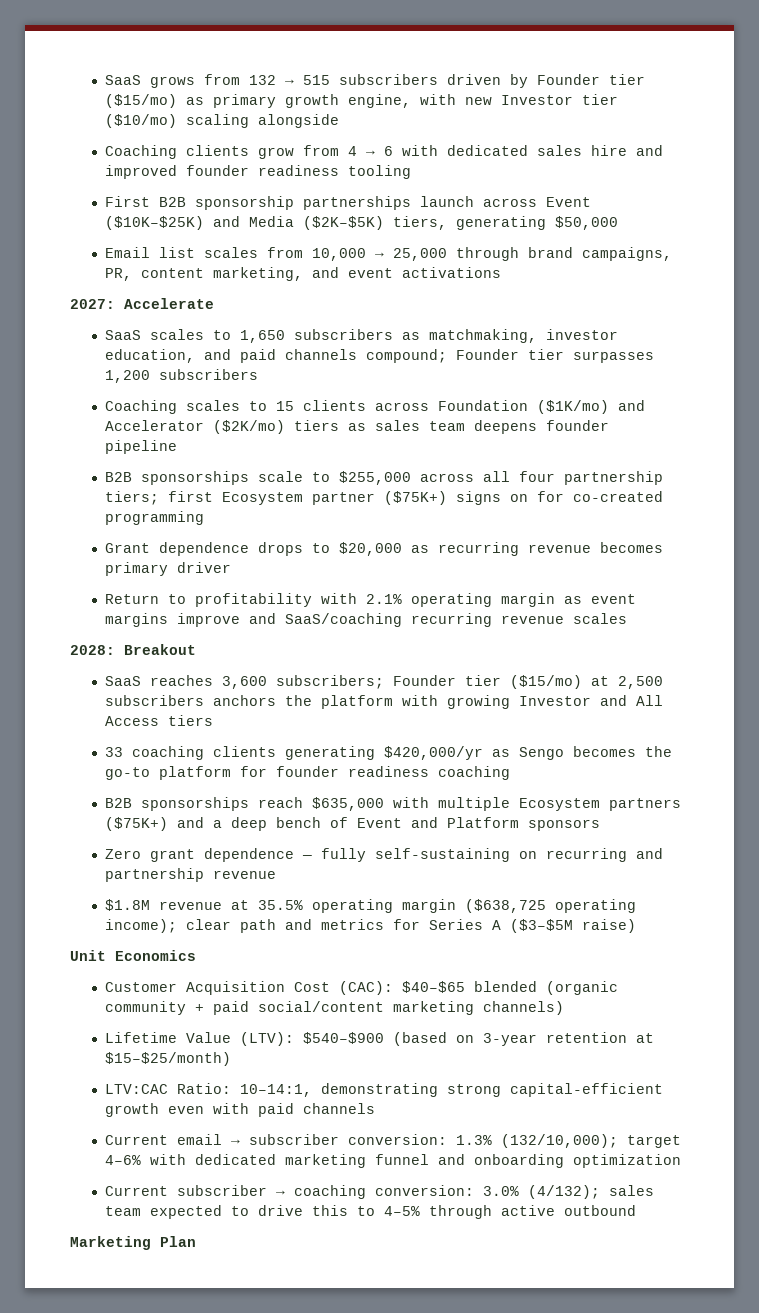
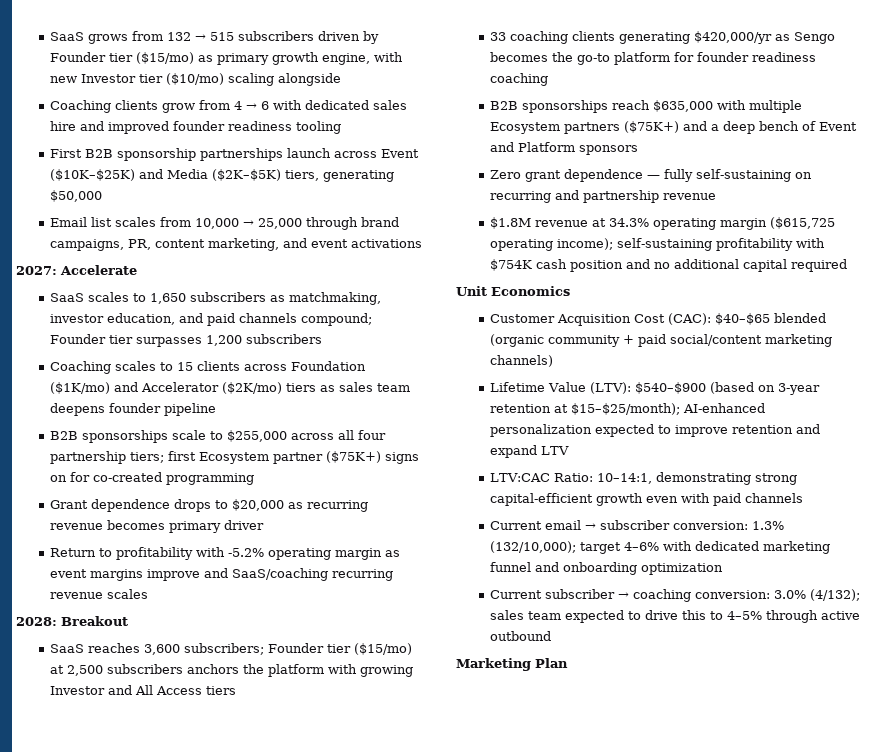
- Return to profitability with 2.1% operating margin as event margins improve and SaaS/coaching recurring revenue scales
+ Return to profitability with -5.2% operating margin as event margins improve and SaaS/coaching recurring revenue scales
- $1.8M revenue at 35.5% operating margin ($638,725 operating income); clear path and metrics for Series A ($3–$5M raise)
+ $1.8M revenue at 34.3% operating margin ($615,725 operating income); self-sustaining profitability with $754K cash position and no additional capital required
- Lifetime Value (LTV): $540–$900 (based on 3-year retention at $15–$25/month)
+ Lifetime Value (LTV): $540–$900 (based on 3-year retention at $15–$25/month); AI-enhanced personalization expected to improve retention and expand LTV

